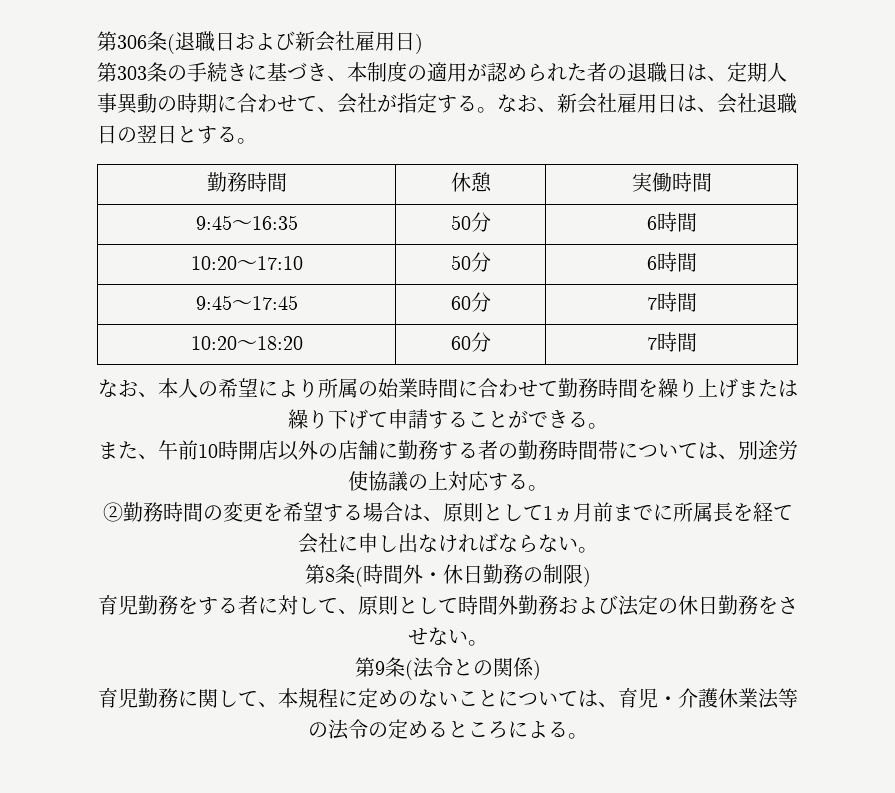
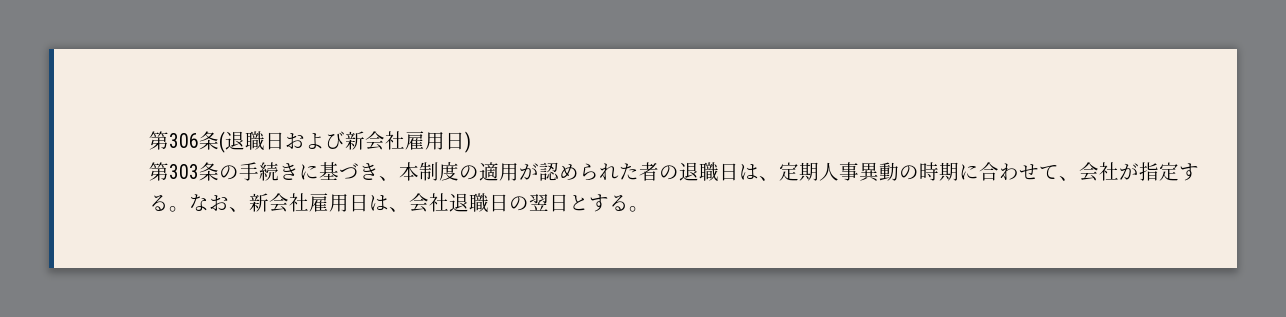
- 勤務時間 | 休憩 | 実働時間
- 9:45～16:35 | 50分 | 6時間
- 10:20～17:10 | 50分 | 6時間
- 9:45～17:45 | 60分 | 7時間
- 10:20～18:20 | 60分 | 7時間
- なお、本人の希望により所属の始業時間に合わせて勤務時間を繰り上げまたは繰り下げて申請することができる。
- また、午前10時開店以外の店舗に勤務する者の勤務時間帯については、別途労使協議の上対応する。
- ②勤務時間の変更を希望する場合は、原則として1ヵ月前までに所属長を経て会社に申し出なければならない。
- 第8条(時間外・休日勤務の制限)
- 育児勤務をする者に対して、原則として時間外勤務および法定の休日勤務をさせない。
- 第9条(法令との関係)
- 育児勤務に関して、本規程に定めのないことについては、育児・介護休業法等の法令の定めるところによる。

